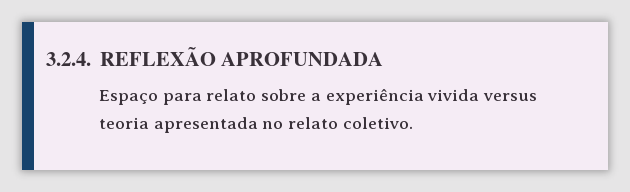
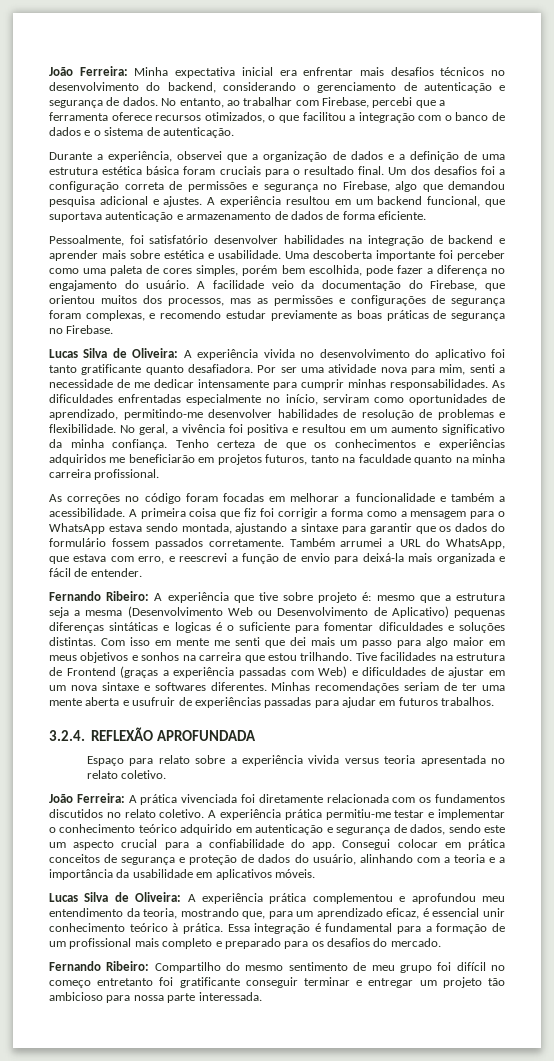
+ João Ferreira: Minha expectativa inicial era enfrentar mais desafios técnicos no desenvolvimento do backend, considerando o gerenciamento de autenticação e segurança de dados. No entanto, ao trabalhar com Firebase, percebi que a ferramenta oferece recursos otimizados, o que facilitou a integração com o banco de dados e o sistema de autenticação.
+ Durante a experiência, observei que a organização de dados e a definição de uma estrutura estética básica foram cruciais para o resultado final. Um dos desafios foi a configuração correta de permissões e segurança no Firebase, algo que demandou pesquisa adicional e ajustes. A experiência resultou em um backend funcional, que suportava autenticação e armazenamento de dados de forma eficiente.
+ Pessoalmente, foi satisfatório desenvolver habilidades na integração de backend e aprender mais sobre estética e usabilidade. Uma descoberta importante foi perceber como uma paleta de cores simples, porém bem escolhida, pode fazer a diferença no engajamento do usuário. A facilidade veio da documentação do Firebase, que orientou muitos dos processos, mas as permissões e configurações de segurança foram complexas, e recomendo estudar previamente as boas práticas de segurança no Firebase.
+ Lucas Silva de Oliveira: A experiência vivida no desenvolvimento do aplicativo foi tanto gratificante quanto desafiadora. Por ser uma atividade nova para mim, senti a necessidade de me dedicar intensamente para cumprir minhas responsabilidades. As dificuldades enfrentadas especialmente no início, serviram como oportunidades de aprendizado, permitindo-me desenvolver habilidades de resolução de problemas e flexibilidade. No geral, a vivência foi positiva e resultou em um aumento significativo da minha confiança. Tenho certeza de que os conhecimentos e experiências adquiridos me beneficiarão em projetos futuros, tanto na faculdade quanto na minha carreira profissional.
+ As correções no código foram focadas em melhorar a funcionalidade e também a acessibilidade. A primeira coisa que fiz foi corrigir a forma como a mensagem para o WhatsApp estava sendo montada, ajustando a sintaxe para garantir que os dados do formulário fossem passados corretamente. Também arrumei a URL do WhatsApp, que estava com erro, e reescrevi a função de envio para deixá-la mais organizada e fácil de entender.
+ Fernando Ribeiro: A experiência que tive sobre projeto é: mesmo que a estrutura seja a mesma (Desenvolvimento Web ou Desenvolvimento de Aplicativo) pequenas diferenças sintáticas e logicas é o suficiente para fomentar dificuldades e soluções distintas. Com isso em mente me senti que dei mais um passo para algo maior em meus objetivos e sonhos na carreira que estou trilhando. Tive facilidades na estrutura de Frontend (graças a experiência passadas com Web) e dificuldades de ajustar em um nova sintaxe e softwares diferentes. Minhas recomendações seriam de ter uma mente aberta e usufruir de experiências passadas para ajudar em futuros trabalhos.
+ João Ferreira: A prática vivenciada foi diretamente relacionada com os fundamentos discutidos no relato coletivo. A experiência prática permitiu-me testar e implementar o conhecimento teórico adquirido em autenticação e segurança de dados, sendo este um aspecto crucial para a confiabilidade do app. Consegui colocar em prática conceitos de segurança e proteção de dados do usuário, alinhando com a teoria e a importância da usabilidade em aplicativos móveis.
+ Lucas Silva de Oliveira: A experiência prática complementou e aprofundou meu entendimento da teoria, mostrando que, para um aprendizado eficaz, é essencial unir conhecimento teórico à prática. Essa integração é fundamental para a formação de um profissional mais completo e preparado para os desafios do mercado.
+ Fernando Ribeiro: Compartilho do mesmo sentimento de meu grupo foi difícil no começo entretanto foi gratificante conseguir terminar e entregar um projeto tão ambicioso para nossa parte interessada.

